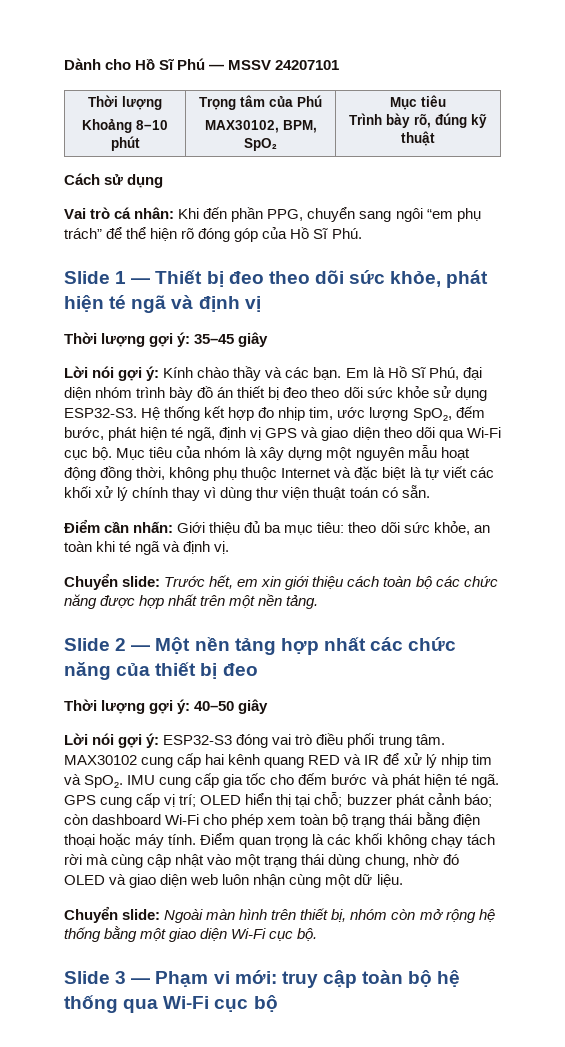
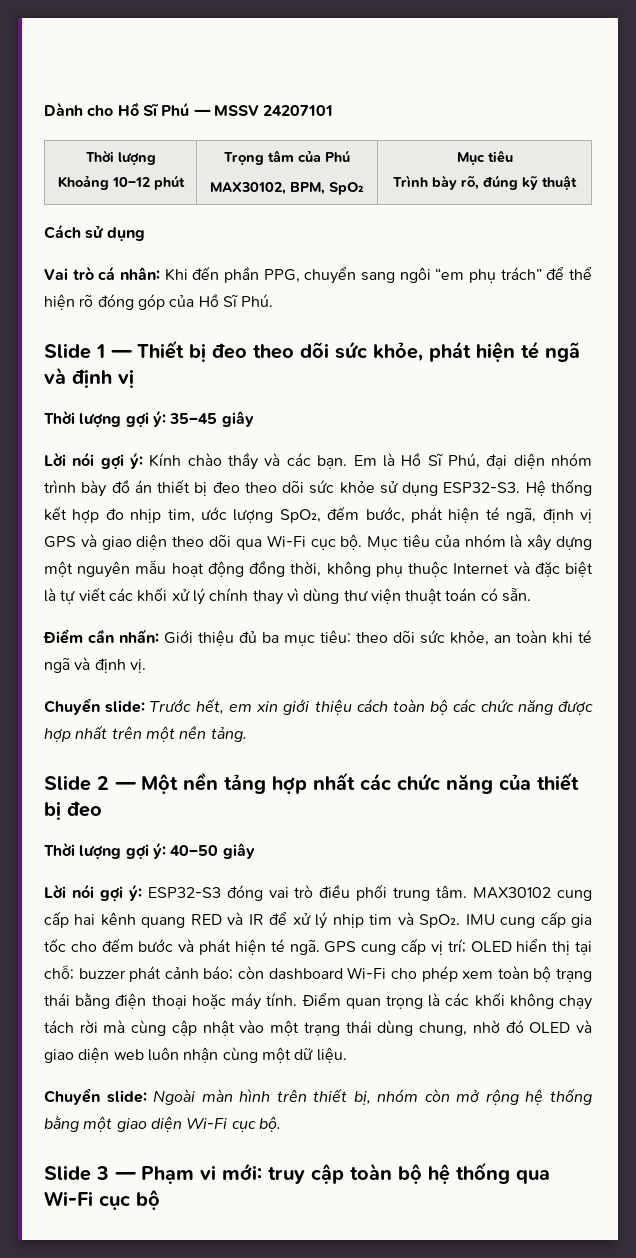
  Dành cho Hồ Sĩ Phú — MSSV 24207101
  Thời lượng
- Khoảng 8–10 phút | Trọng tâm của Phú
+ Khoảng 10–12 phút | Trọng tâm của Phú

